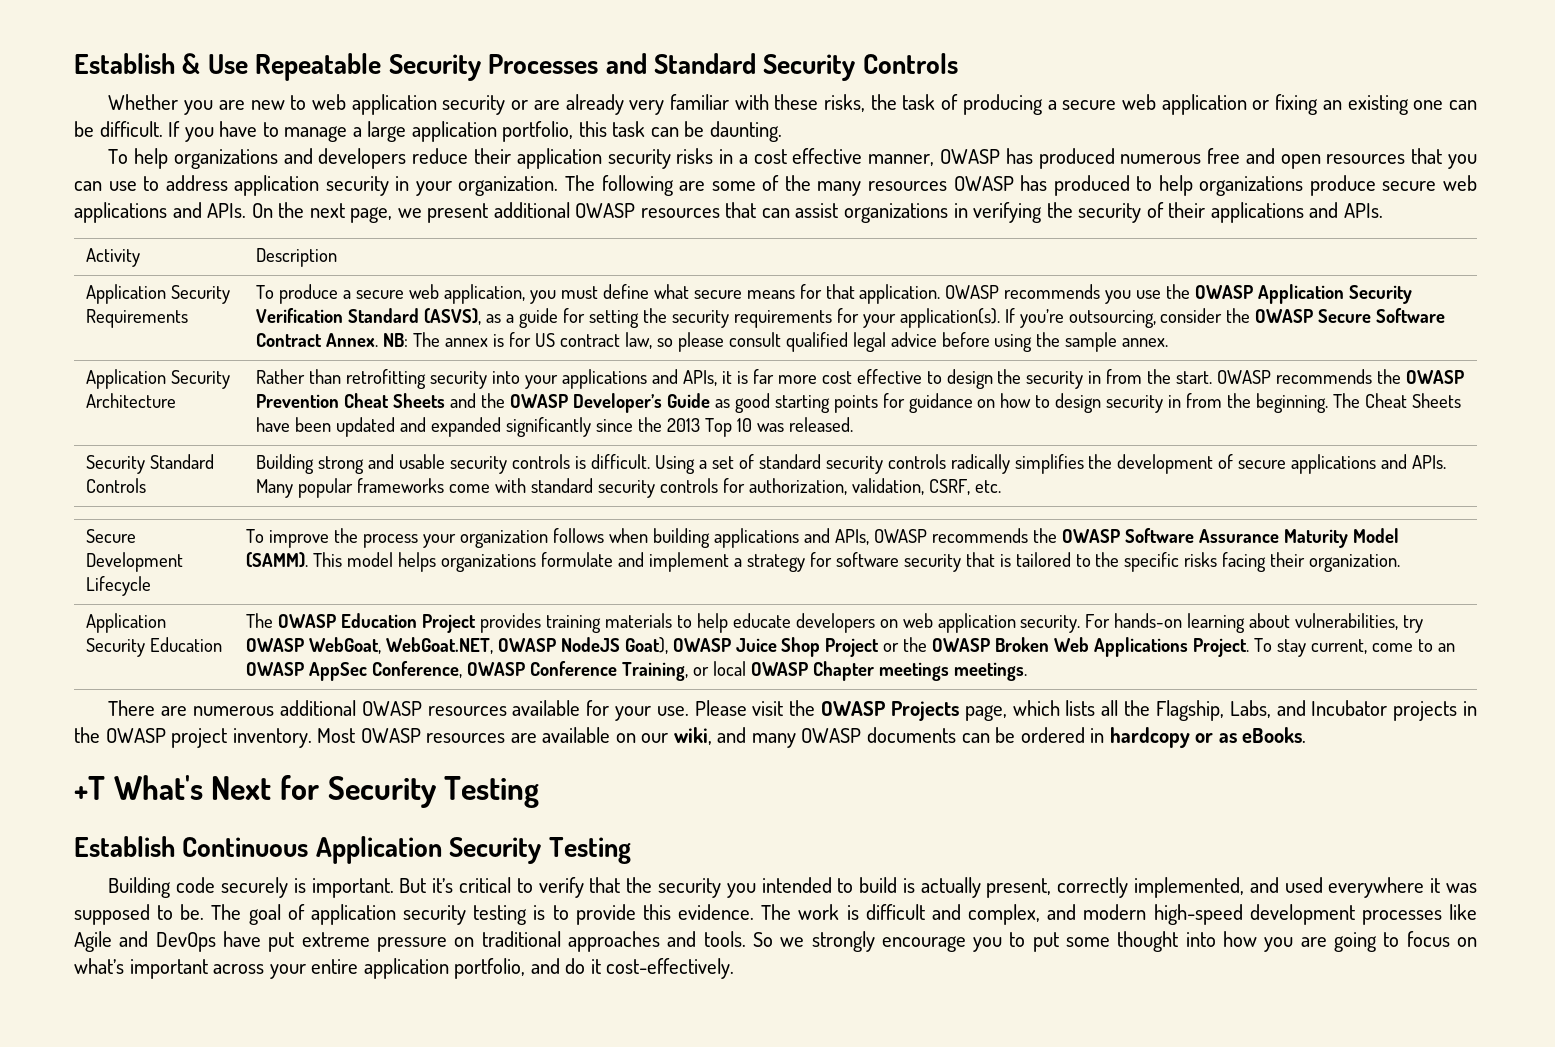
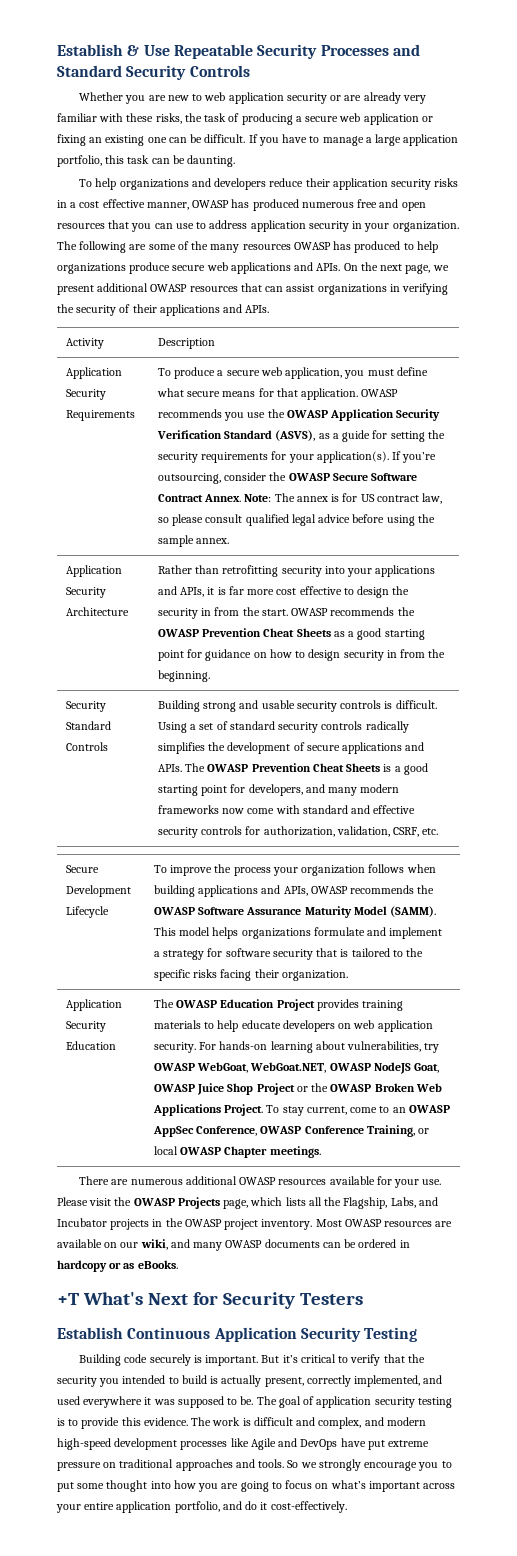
- NB: The annex is for US contract law, so please consult qualified legal advice before using the sample annex.
+ Note: The annex is for US contract law, so please consult qualified legal advice before using the sample annex.
- OWASP recommends the OWASP Prevention Cheat Sheets and the OWASP Developer’s Guide as good starting points for guidance on how to design security in from the beginning. The Cheat Sheets have been updated and expanded significantly since the 2013 Top 10 was released.
+ OWASP recommends the OWASP Prevention Cheat Sheets as a good starting point for guidance on how to design security in from the beginning.
- Many popular frameworks come with standard security controls for authorization, validation, CSRF, etc.
+ The OWASP Prevention Cheat Sheets is a good starting point for developers, and many modern frameworks now come with standard and effective security controls for authorization, validation, CSRF, etc.
- For hands-on learning about vulnerabilities, try OWASP WebGoat, WebGoat.NET, OWASP NodeJS Goat), OWASP Juice Shop Project or the OWASP Broken Web Applications Project.
+ For hands-on learning about vulnerabilities, try OWASP WebGoat, WebGoat.NET, OWASP NodeJS Goat, OWASP Juice Shop Project or the OWASP Broken Web Applications Project.
- To stay current, come to an OWASP AppSec Conference, OWASP Conference Training, or local OWASP Chapter meetings meetings.
+ To stay current, come to an OWASP AppSec Conference, OWASP Conference Training, or local OWASP Chapter meetings.
- +T What's Next for Security Testing
+ +T What's Next for Security Testers

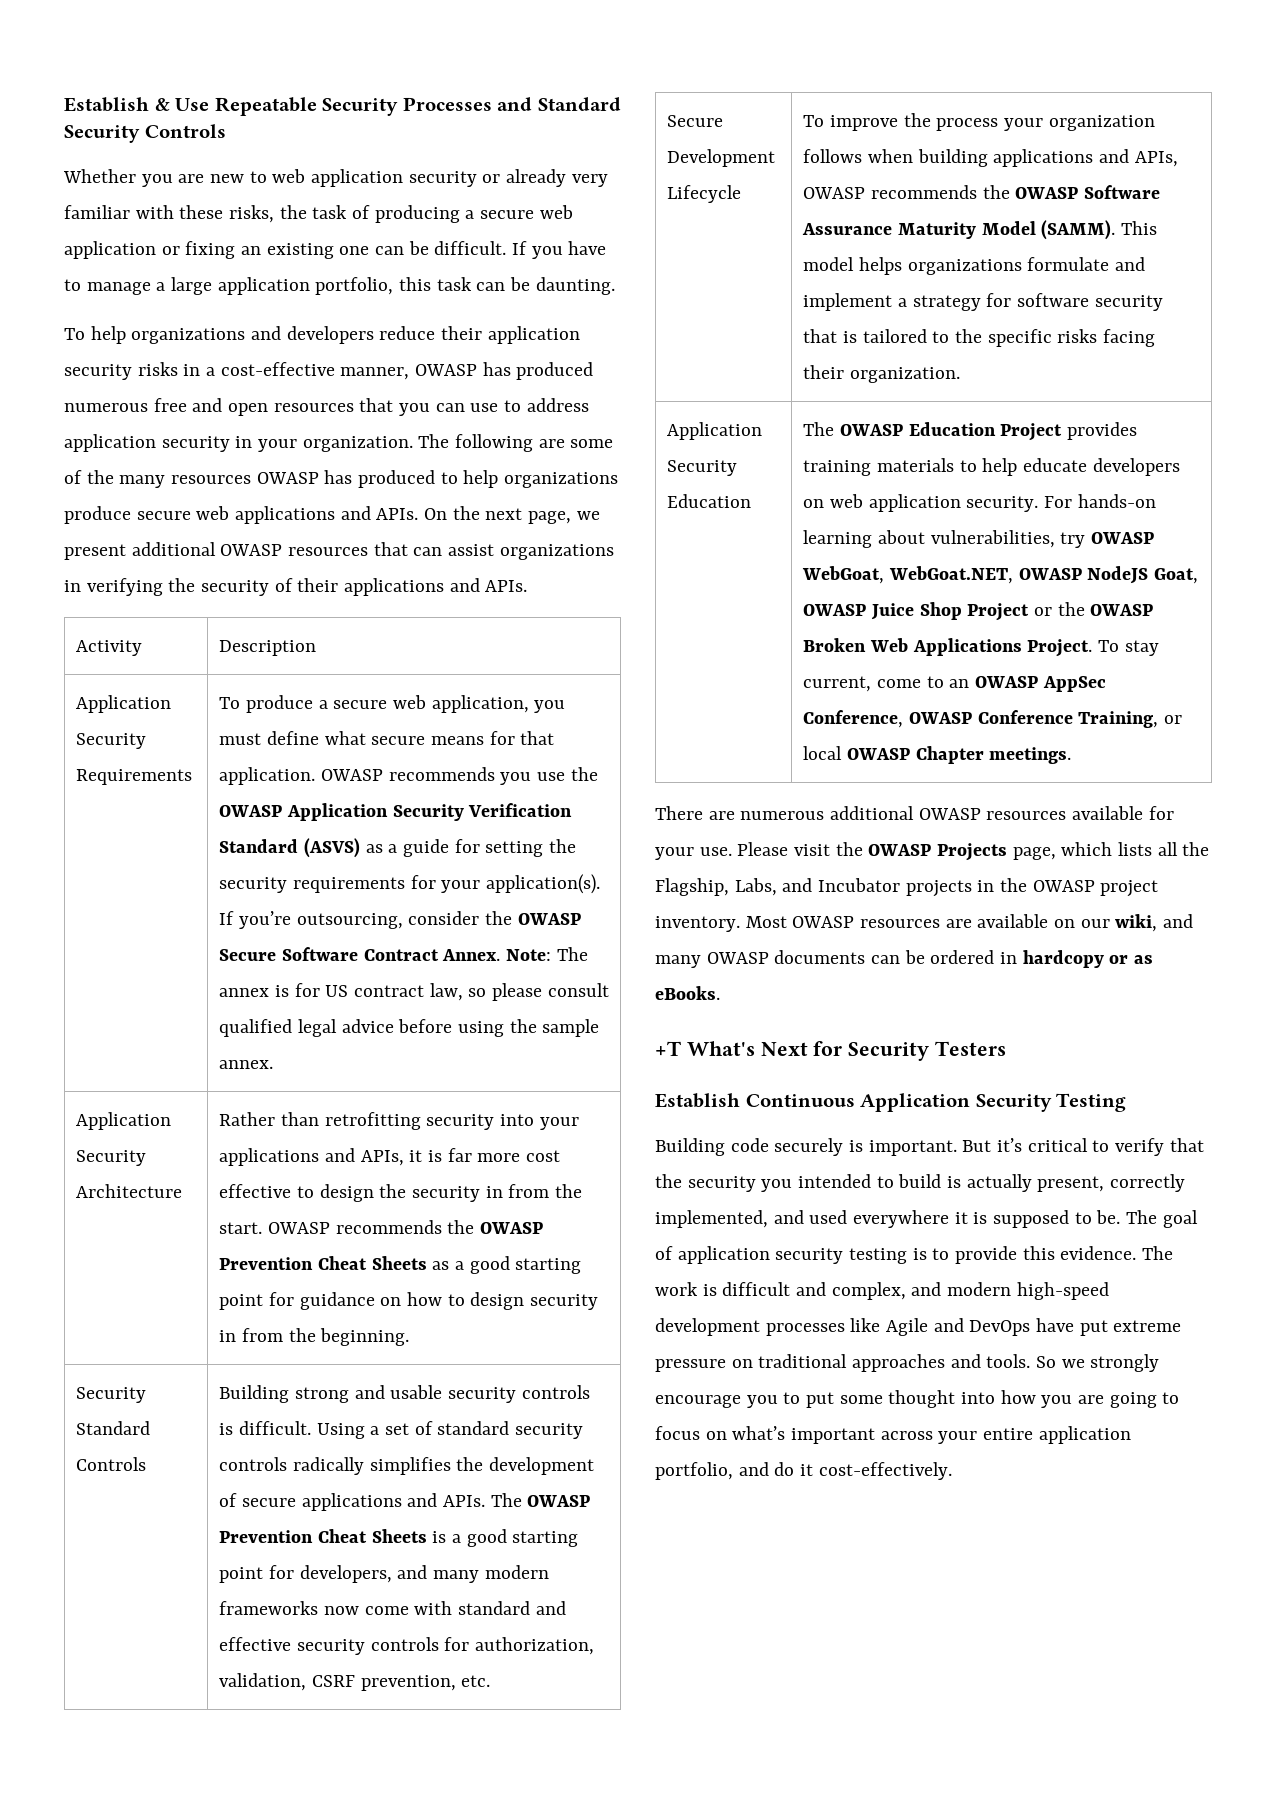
- Whether you are new to web application security or are already very familiar with these risks, the task of producing a secure web application or fixing an existing one can be difficult.
+ Whether you are new to web application security or already very familiar with these risks, the task of producing a secure web application or fixing an existing one can be difficult.
- To help organizations and developers reduce their application security risks in a cost effective manner, OWASP has produced numerous free and open resources that you can use to address application security in your organization.
+ To help organizations and developers reduce their application security risks in a cost-effective manner, OWASP has produced numerous free and open resources that you can use to address application security in your organization.
- OWASP recommends you use the OWASP Application Security Verification Standard (ASVS), as a guide for setting the security requirements for your application(s).
+ OWASP recommends you use the OWASP Application Security Verification Standard (ASVS) as a guide for setting the security requirements for your application(s).
- The OWASP Prevention Cheat Sheets is a good starting point for developers, and many modern frameworks now come with standard and effective security controls for authorization, validation, CSRF, etc.
+ The OWASP Prevention Cheat Sheets is a good starting point for developers, and many modern frameworks now come with standard and effective security controls for authorization, validation, CSRF prevention, etc.
- But it’s critical to verify that the security you intended to build is actually present, correctly implemented, and used everywhere it was supposed to be.
+ But it’s critical to verify that the security you intended to build is actually present, correctly implemented, and used everywhere it is supposed to be.

